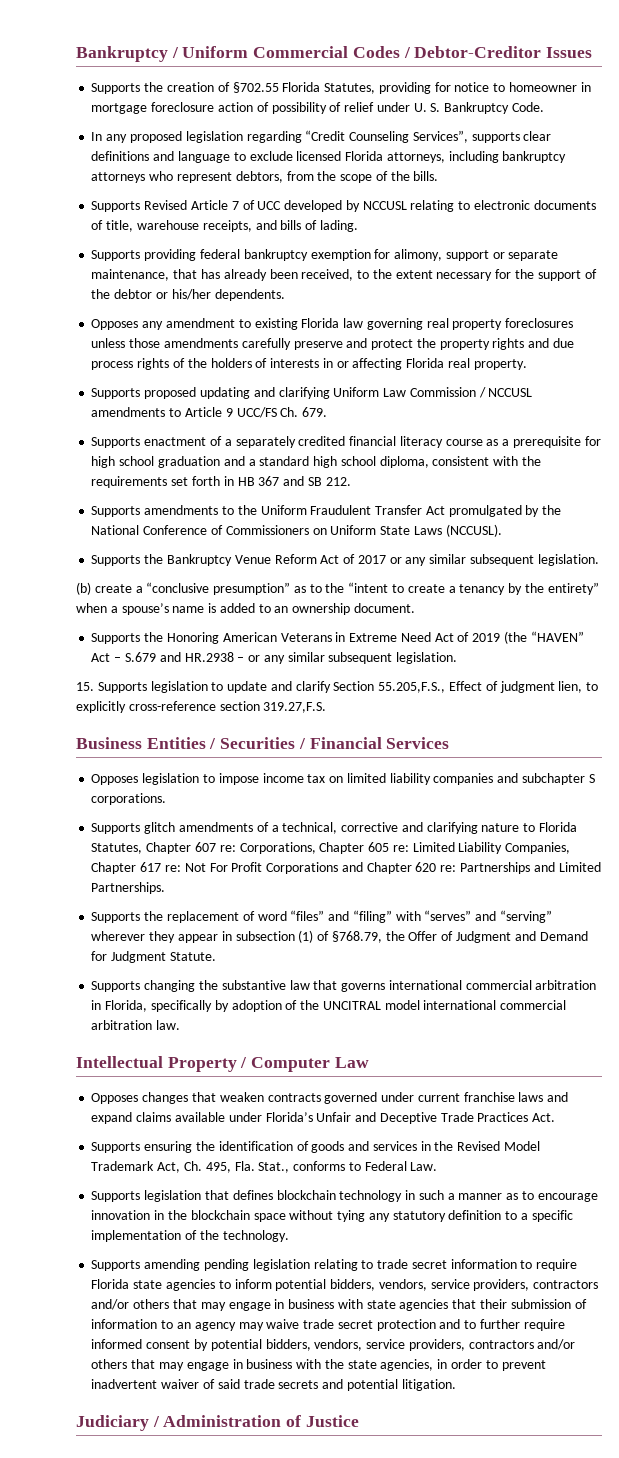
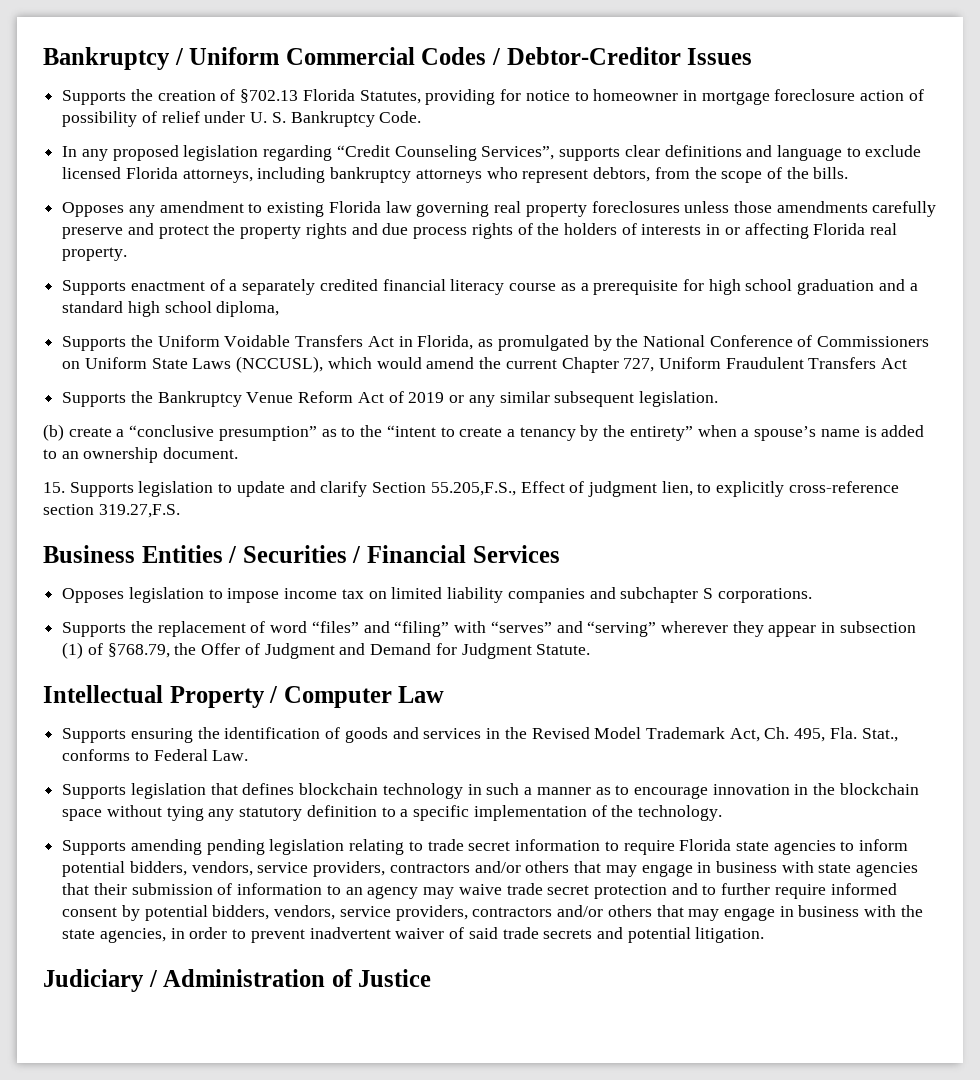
- Supports the creation of §702.55 Florida Statutes, providing for notice to homeowner in mortgage foreclosure action of possibility of relief under U. S. Bankruptcy Code.
+ Supports the creation of §702.13 Florida Statutes, providing for notice to homeowner in mortgage foreclosure action of possibility of relief under U. S. Bankruptcy Code.
- Supports Revised Article 7 of UCC developed by NCCUSL relating to electronic documents of title, warehouse receipts, and bills of lading.
- Supports providing federal bankruptcy exemption for alimony, support or separate maintenance, that has already been received, to the extent necessary for the support of the debtor or his/her dependents.
- Supports proposed updating and clarifying Uniform Law Commission / NCCUSL amendments to Article 9 UCC/FS Ch. 679.
- Supports enactment of a separately credited financial literacy course as a prerequisite for high school graduation and a standard high school diploma, consistent with the requirements set forth in HB 367 and SB 212.
- Supports amendments to the Uniform Fraudulent Transfer Act promulgated by the National Conference of Commissioners on Uniform State Laws (NCCUSL).
+ Supports enactment of a separately credited financial literacy course as a prerequisite for high school graduation and a standard high school diploma,
+ Supports the Uniform Voidable Transfers Act in Florida, as promulgated by the National Conference of Commissioners on Uniform State Laws (NCCUSL), which would amend the current Chapter 727, Uniform Fraudulent Transfers Act
- Supports the Bankruptcy Venue Reform Act of 2017 or any similar subsequent legislation.
+ Supports the Bankruptcy Venue Reform Act of 2019 or any similar subsequent legislation.
- Supports the Honoring American Veterans in Extreme Need Act of 2019 (the “HAVEN” Act – S.679 and HR.2938 – or any similar subsequent legislation.
- Supports glitch amendments of a technical, corrective and clarifying nature to Florida Statutes, Chapter 607 re: Corporations, Chapter 605 re: Limited Liability Companies, Chapter 617 re: Not For Profit Corporations and Chapter 620 re: Partnerships and Limited Partnerships.
- Supports changing the substantive law that governs international commercial arbitration in Florida, specifically by adoption of the UNCITRAL model international commercial arbitration law.
- Opposes changes that weaken contracts governed under current franchise laws and expand claims available under Florida’s Unfair and Deceptive Trade Practices Act.

